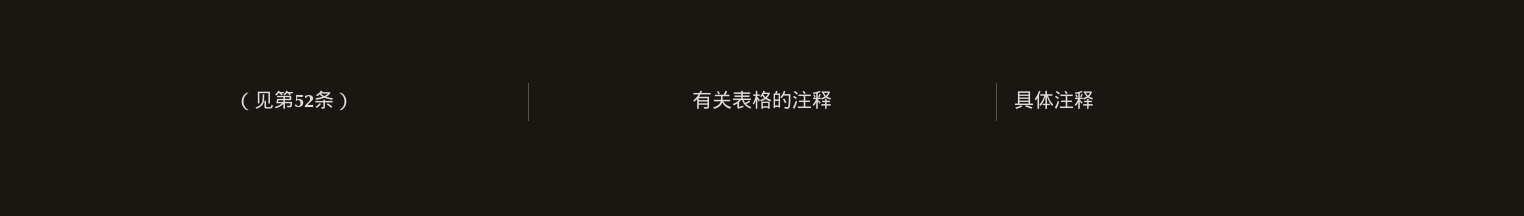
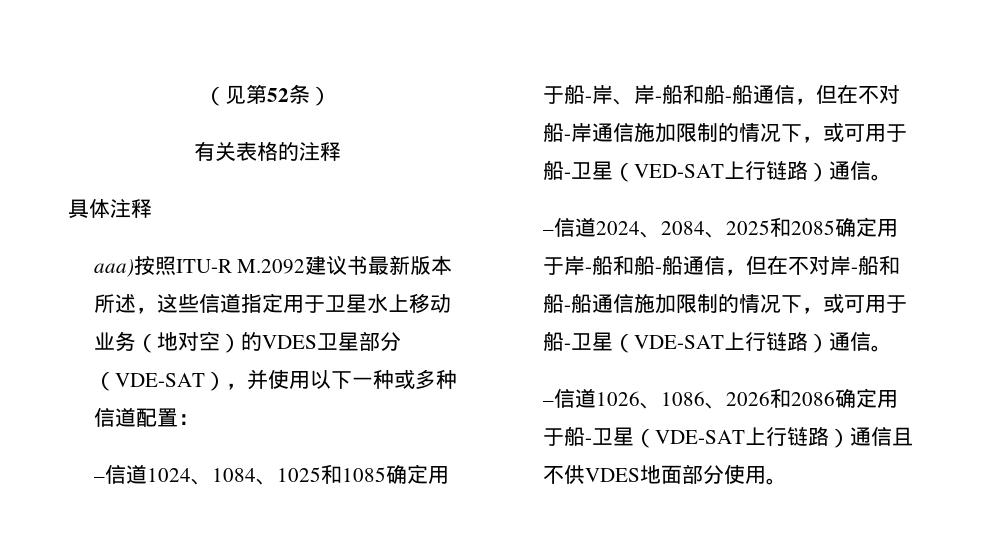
+ aaa)按照ITU-R M.2092建议书最新版本所述，这些信道指定用于卫星水上移动业务（地对空）的VDES卫星部分（VDE-SAT），并使用以下一种或多种信道配置：
+ –信道1024、1084、1025和1085确定用于船-岸、岸-船和船-船通信，但在不对船-岸通信施加限制的情况下，或可用于船-卫星（VED-SAT上行链路）通信。
+ –信道2024、2084、2025和2085确定用于岸-船和船-船通信，但在不对岸-船和船-船通信施加限制的情况下，或可用于船-卫星（VDE-SAT上行链路）通信。
+ –信道1026、1086、2026和2086确定用于船-卫星（VDE-SAT上行链路）通信且不供VDES地面部分使用。

